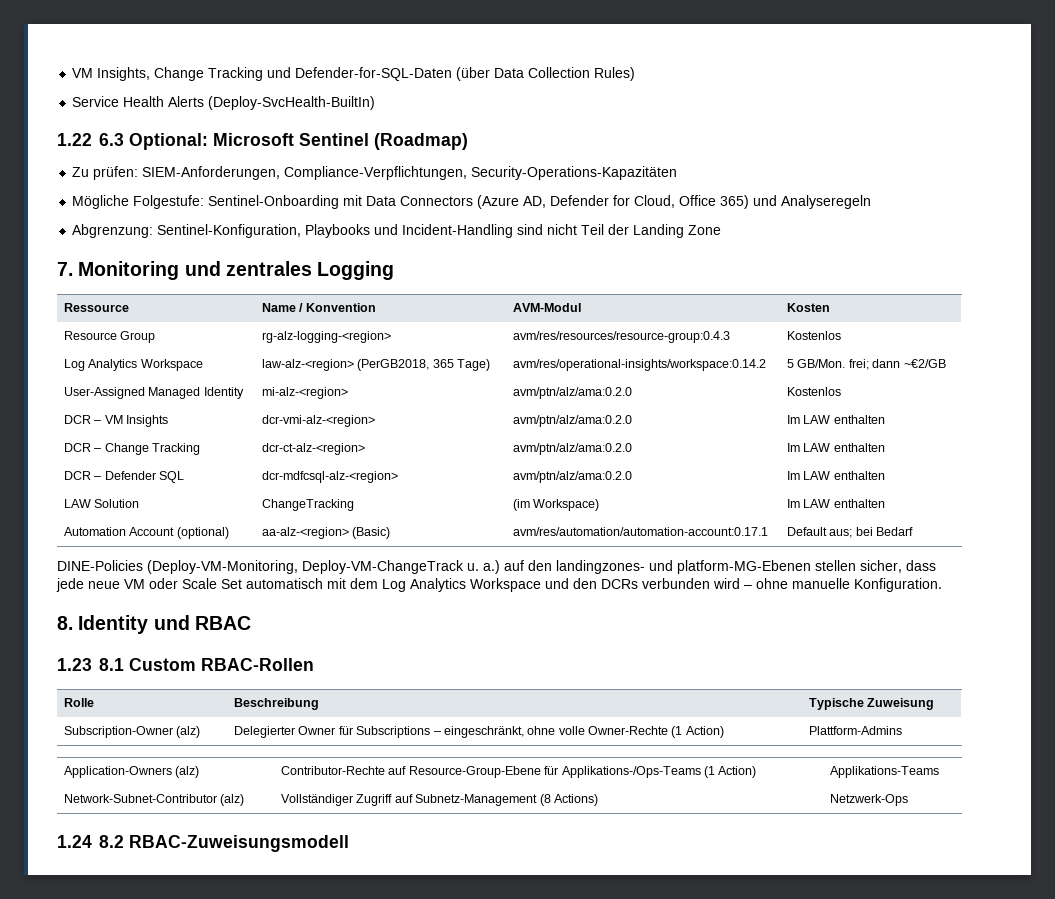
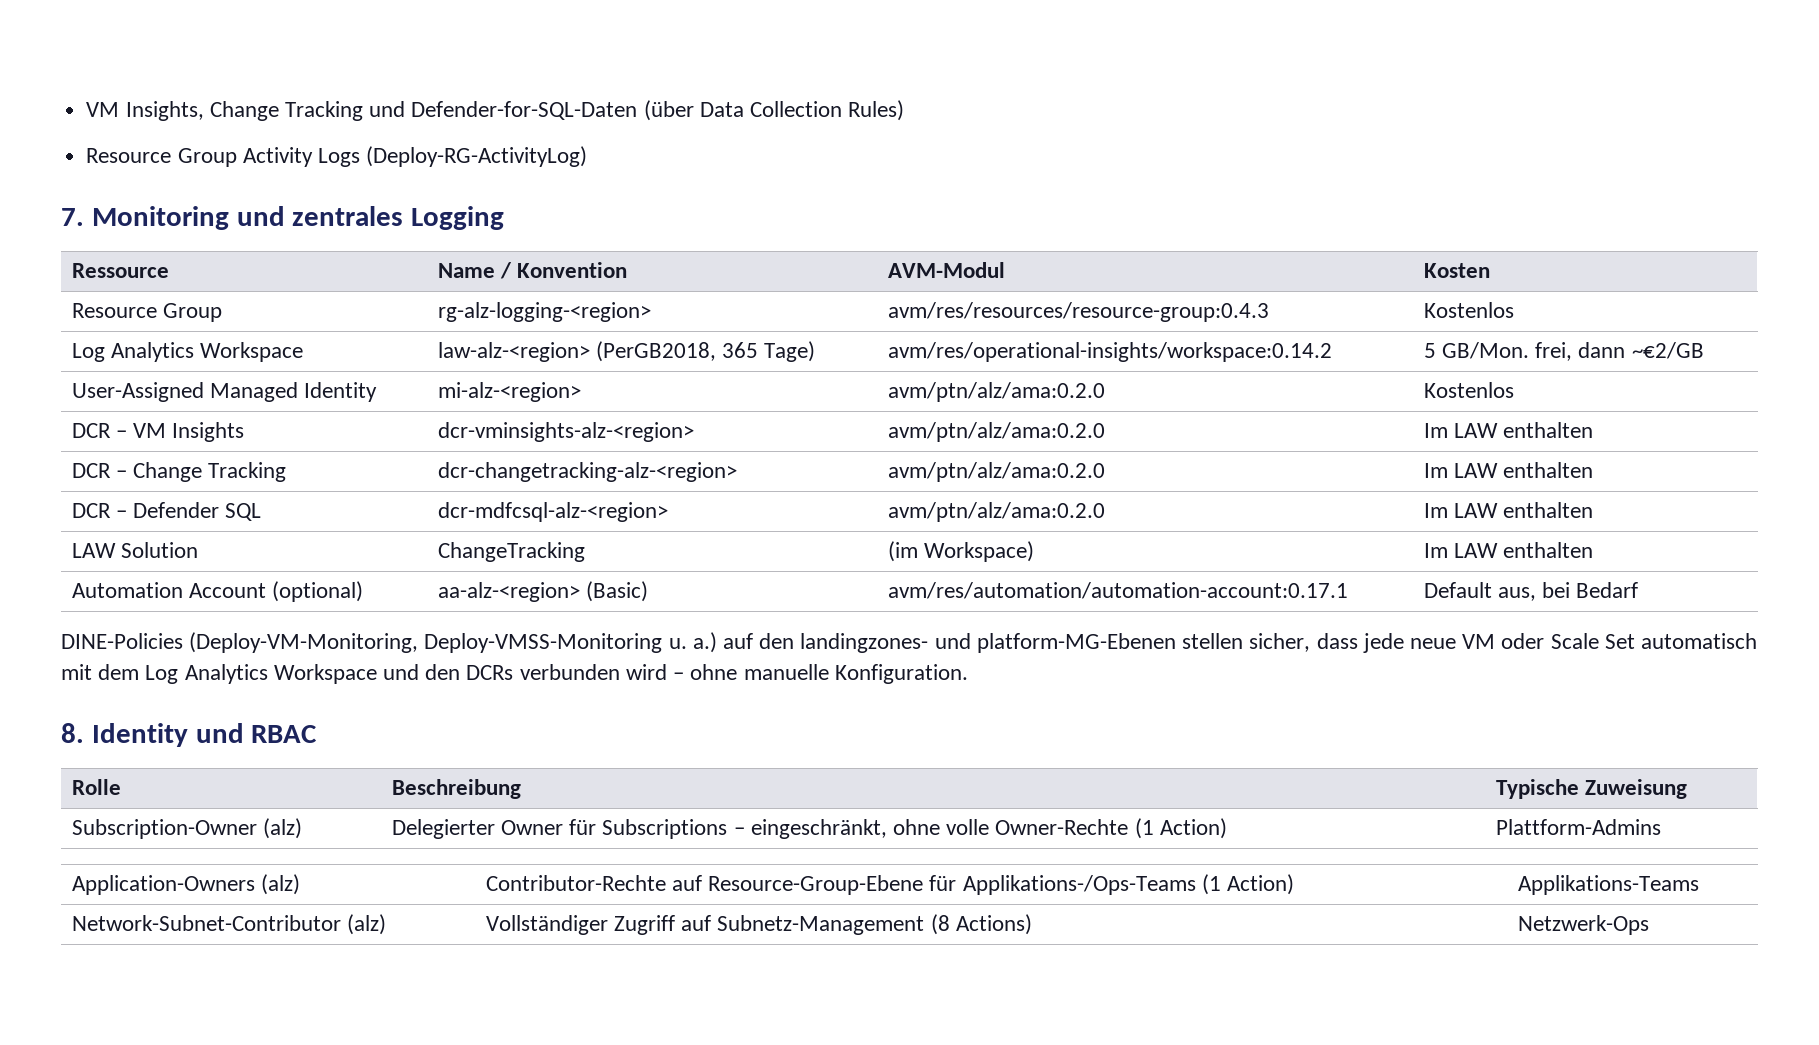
- Service Health Alerts (Deploy-SvcHealth-BuiltIn)
- 1.22 6.3 Optional: Microsoft Sentinel (Roadmap)
- Zu prüfen: SIEM-Anforderungen, Compliance-Verpflichtungen, Security-Operations-Kapazitäten
- Mögliche Folgestufe: Sentinel-Onboarding mit Data Connectors (Azure AD, Defender for Cloud, Office 365) und Analyseregeln
- Abgrenzung: Sentinel-Konfiguration, Playbooks und Incident-Handling sind nicht Teil der Landing Zone
+ Resource Group Activity Logs (Deploy-RG-ActivityLog)
- Log Analytics Workspace | law-alz-<region> (PerGB2018, 365 Tage) | avm/res/operational-insights/workspace:0.14.2 | 5 GB/Mon. frei; dann ~€2/GB
+ Log Analytics Workspace | law-alz-<region> (PerGB2018, 365 Tage) | avm/res/operational-insights/workspace:0.14.2 | 5 GB/Mon. frei, dann ~€2/GB
- DCR – VM Insights | dcr-vmi-alz-<region> | avm/ptn/alz/ama:0.2.0 | Im LAW enthalten
+ DCR – VM Insights | dcr-vminsights-alz-<region> | avm/ptn/alz/ama:0.2.0 | Im LAW enthalten
- DCR – Change Tracking | dcr-ct-alz-<region> | avm/ptn/alz/ama:0.2.0 | Im LAW enthalten
+ DCR – Change Tracking | dcr-changetracking-alz-<region> | avm/ptn/alz/ama:0.2.0 | Im LAW enthalten
- Automation Account (optional) | aa-alz-<region> (Basic) | avm/res/automation/automation-account:0.17.1 | Default aus; bei Bedarf
+ Automation Account (optional) | aa-alz-<region> (Basic) | avm/res/automation/automation-account:0.17.1 | Default aus, bei Bedarf
- DINE-Policies (Deploy-VM-Monitoring, Deploy-VM-ChangeTrack u. a.) auf den landingzones- und platform-MG-Ebenen stellen sicher, dass jede neue VM oder Scale Set automatisch mit dem Log Analytics Workspace und den DCRs verbunden wird – ohne manuelle Konfiguration.
+ DINE-Policies (Deploy-VM-Monitoring, Deploy-VMSS-Monitoring u. a.) auf den landingzones- und platform-MG-Ebenen stellen sicher, dass jede neue VM oder Scale Set automatisch mit dem Log Analytics Workspace und den DCRs verbunden wird – ohne manuelle Konfiguration.
- 1.23 8.1 Custom RBAC-Rollen
- 1.24 8.2 RBAC-Zuweisungsmodell

